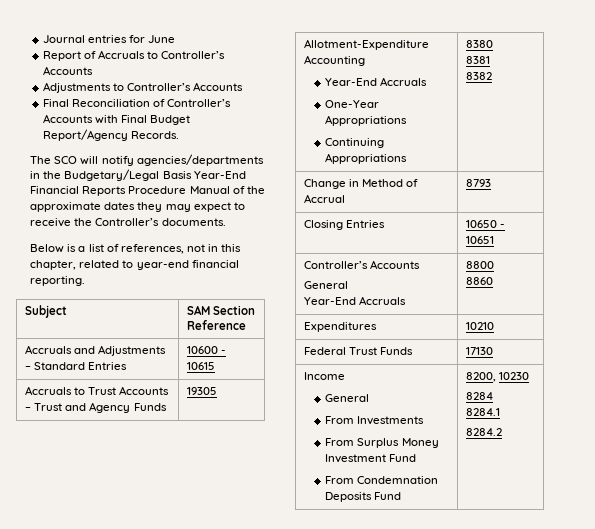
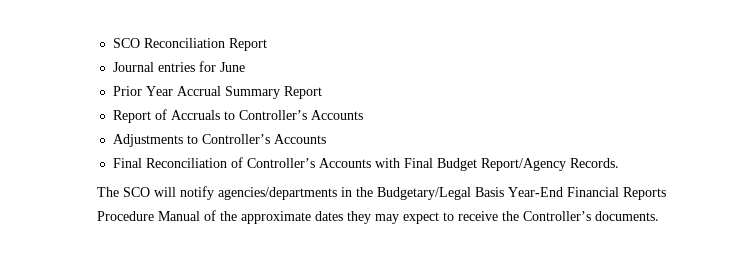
+ SCO Reconciliation Report
+ Prior Year Accrual Summary Report
- Below is a list of references, not in this chapter, related to year-end financial reporting.
- Subject | SAM Section Reference
- Accruals and Adjustments – Standard Entries | 10600 - 10615
- Accruals to Trust Accounts – Trust and Agency Funds | 19305
- Allotment-Expenditure Accounting
- Year-End Accruals
- One-Year Appropriations
- Continuing Appropriations | 8380
- 8381
- 8382
- Change in Method of Accrual | 8793
- Closing Entries | 10650 - 10651
- Controller’s Accounts
- General
- Year-End Accruals | 8800
- 8860
- Expenditures | 10210
- Federal Trust Funds | 17130
- Income
- General
- From Investments
- From Surplus Money Investment Fund
- From Condemnation Deposits Fund | 8200, 10230
- 8284
- 8284.1
- 8284.2

